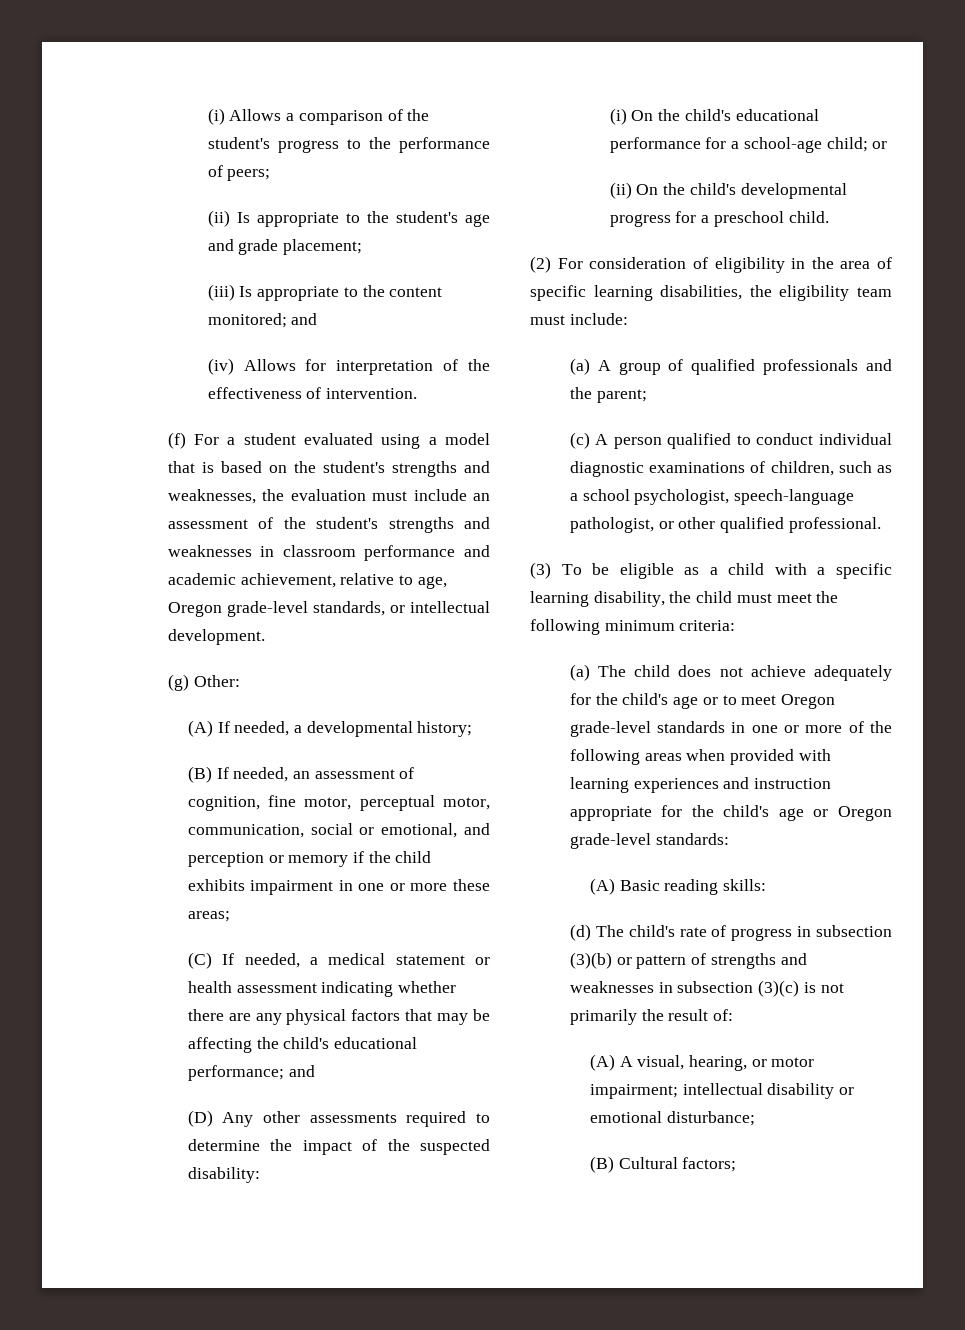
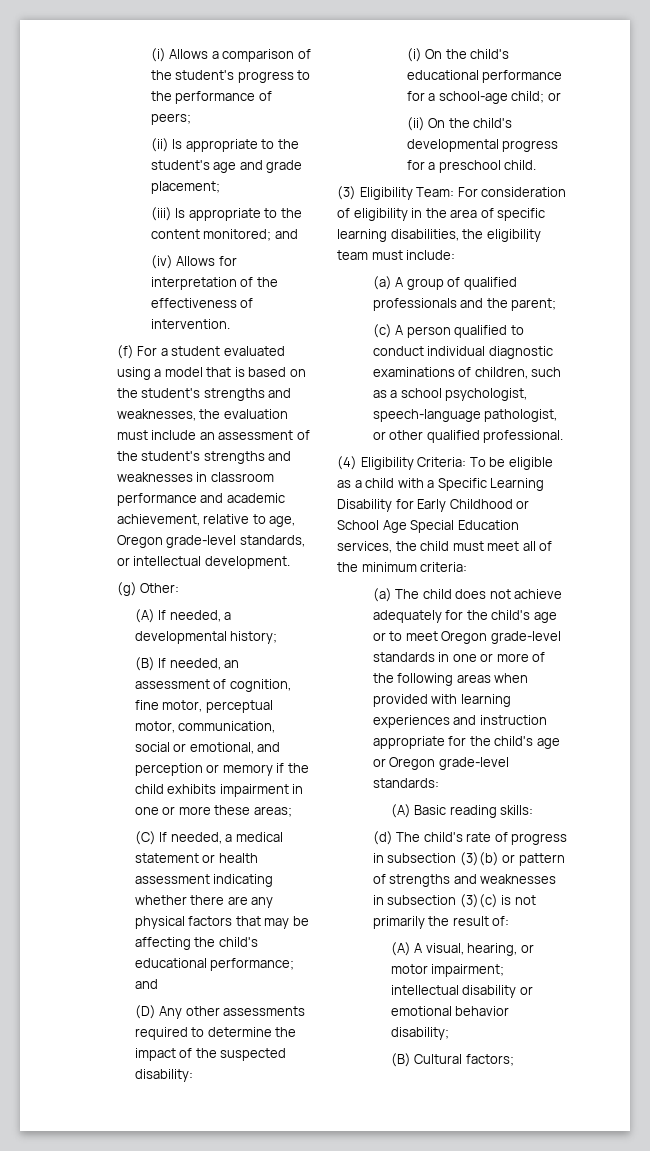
- (2) For consideration of eligibility in the area of specific learning disabilities, the eligibility team must include:
+ (3) Eligibility Team: For consideration of eligibility in the area of specific learning disabilities, the eligibility team must include:
- (3) To be eligible as a child with a specific learning disability, the child must meet the following minimum criteria:
+ (4) Eligibility Criteria: To be eligible as a child with a Specific Learning Disability for Early Childhood or School Age Special Education services, the child must meet all of the minimum criteria:
- (A) A visual, hearing, or motor impairment; intellectual disability or emotional disturbance;
+ (A) A visual, hearing, or motor impairment; intellectual disability or emotional behavior disability;

